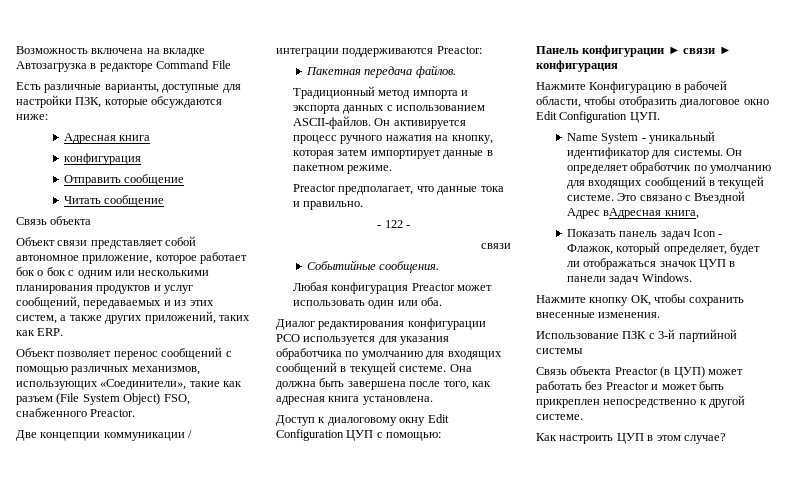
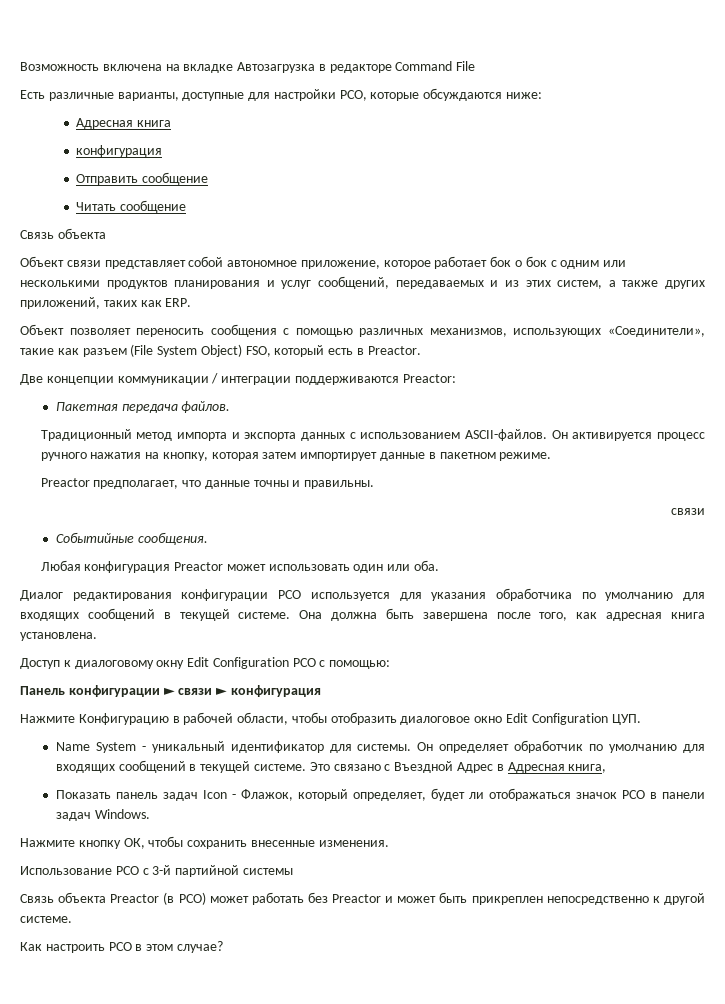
- Есть различные варианты, доступные для настройки ПЗК, которые обсуждаются ниже:
+ Есть различные варианты, доступные для настройки PCO, которые обсуждаются ниже:
- Объект связи представляет собой автономное приложение, которое работает бок о бок с одним или несколькими планирования продуктов и услуг сообщений, передаваемых и из этих систем, а также других приложений, таких как ERP.
+ Объект связи представляет собой автономное приложение, которое работает бок о бок с одним или несколькими продуктов планирования и услуг сообщений, передаваемых и из этих систем, а также других приложений, таких как ERP.
- Объект позволяет перенос сообщений с помощью различных механизмов, использующих «Соединители», такие как разъем (File System Object) FSO, снабженного Preactor.
+ Объект позволяет переносить сообщения с помощью различных механизмов, использующих «Соединители», такие как разъем (File System Object) FSO, который есть в Preactor.
- Preactor предполагает, что данные тока и правильно.
- - 122 -
+ Preactor предполагает, что данные точны и правильны.
- Доступ к диалоговому окну Edit Configuration ЦУП с помощью:
+ Доступ к диалоговому окну Edit Configuration PCO с помощью:
- Это связано с Въездной Адрес вАдресная книга,
+ Это связано с Въездной Адрес в Адресная книга,
- Показать панель задач Icon - Флажок, который определяет, будет ли отображаться значок ЦУП в панели задач Windows.
+ Показать панель задач Icon - Флажок, который определяет, будет ли отображаться значок PCO в панели задач Windows.
- Использование ПЗК с 3-й партийной системы
+ Использование PCO с 3-й партийной системы
- Связь объекта Preactor (в ЦУП) может работать без Preactor и может быть прикреплен непосредственно к другой системе.
+ Связь объекта Preactor (в PCO) может работать без Preactor и может быть прикреплен непосредственно к другой системе.
- Как настроить ЦУП в этом случае?
+ Как настроить PCO в этом случае?

